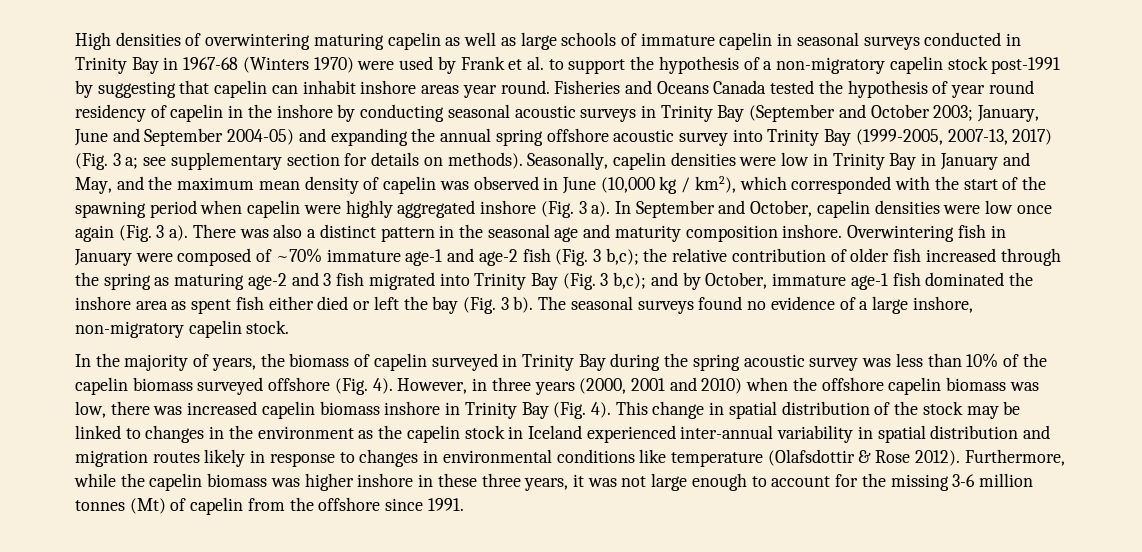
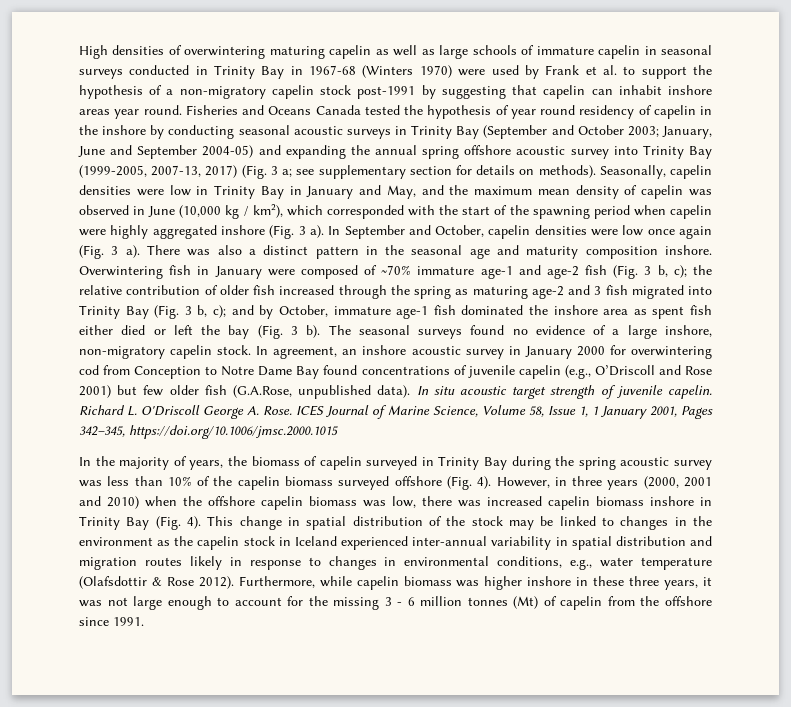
- Overwintering fish in January were composed of ~70% immature age-1 and age-2 fish (Fig. 3 b,c); the relative contribution of older fish increased through the spring as maturing age-2 and 3 fish migrated into Trinity Bay (Fig. 3 b,c); and by October, immature age-1 fish dominated the inshore area as spent fish either died or left the bay (Fig. 3 b).
+ Overwintering fish in January were composed of ~70% immature age-1 and age-2 fish (Fig. 3 b, c); the relative contribution of older fish increased through the spring as maturing age-2 and 3 fish migrated into Trinity Bay (Fig. 3 b, c); and by October, immature age-1 fish dominated the inshore area as spent fish either died or left the bay (Fig. 3 b).
+ In agreement, an inshore acoustic survey in January 2000 for overwintering cod from Conception to Notre Dame Bay found concentrations of juvenile capelin (e.g., O’Driscoll and Rose 2001) but few older fish (G.A.Rose, unpublished data). In situ acoustic target strength of juvenile capelin. Richard L. O'Driscoll George A. Rose. ICES Journal of Marine Science, Volume 58, Issue 1, 1 January 2001, Pages 342–345, https://doi.org/10.1006/jmsc.2000.1015
- This change in spatial distribution of the stock may be linked to changes in the environment as the capelin stock in Iceland experienced inter-annual variability in spatial distribution and migration routes likely in response to changes in environmental conditions like temperature (Olafsdottir & Rose 2012).
+ This change in spatial distribution of the stock may be linked to changes in the environment as the capelin stock in Iceland experienced inter-annual variability in spatial distribution and migration routes likely in response to changes in environmental conditions, e.g., water temperature (Olafsdottir & Rose 2012).
- Furthermore, while the capelin biomass was higher inshore in these three years, it was not large enough to account for the missing 3-6 million tonnes (Mt) of capelin from the offshore since 1991.
+ Furthermore, while capelin biomass was higher inshore in these three years, it was not large enough to account for the missing 3 - 6 million tonnes (Mt) of capelin from the offshore since 1991.

